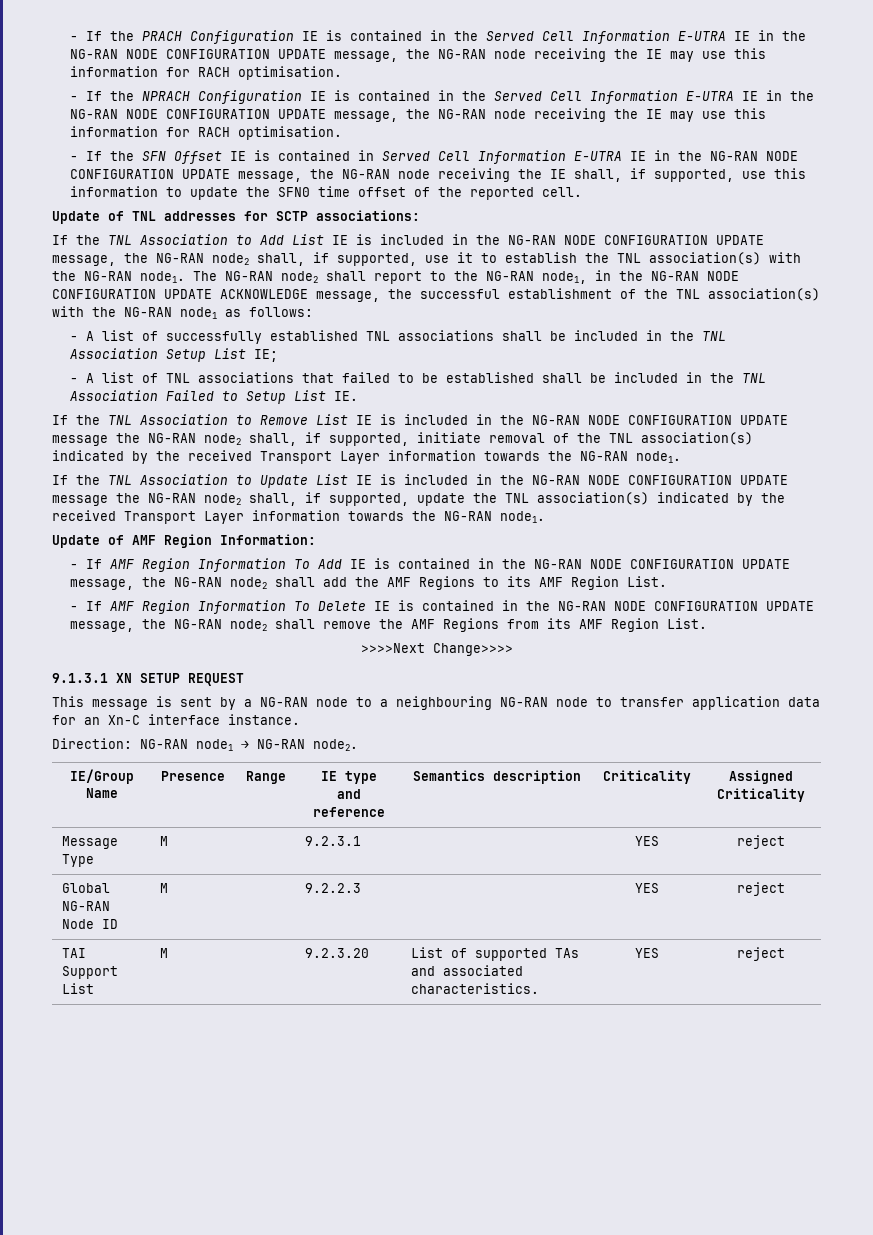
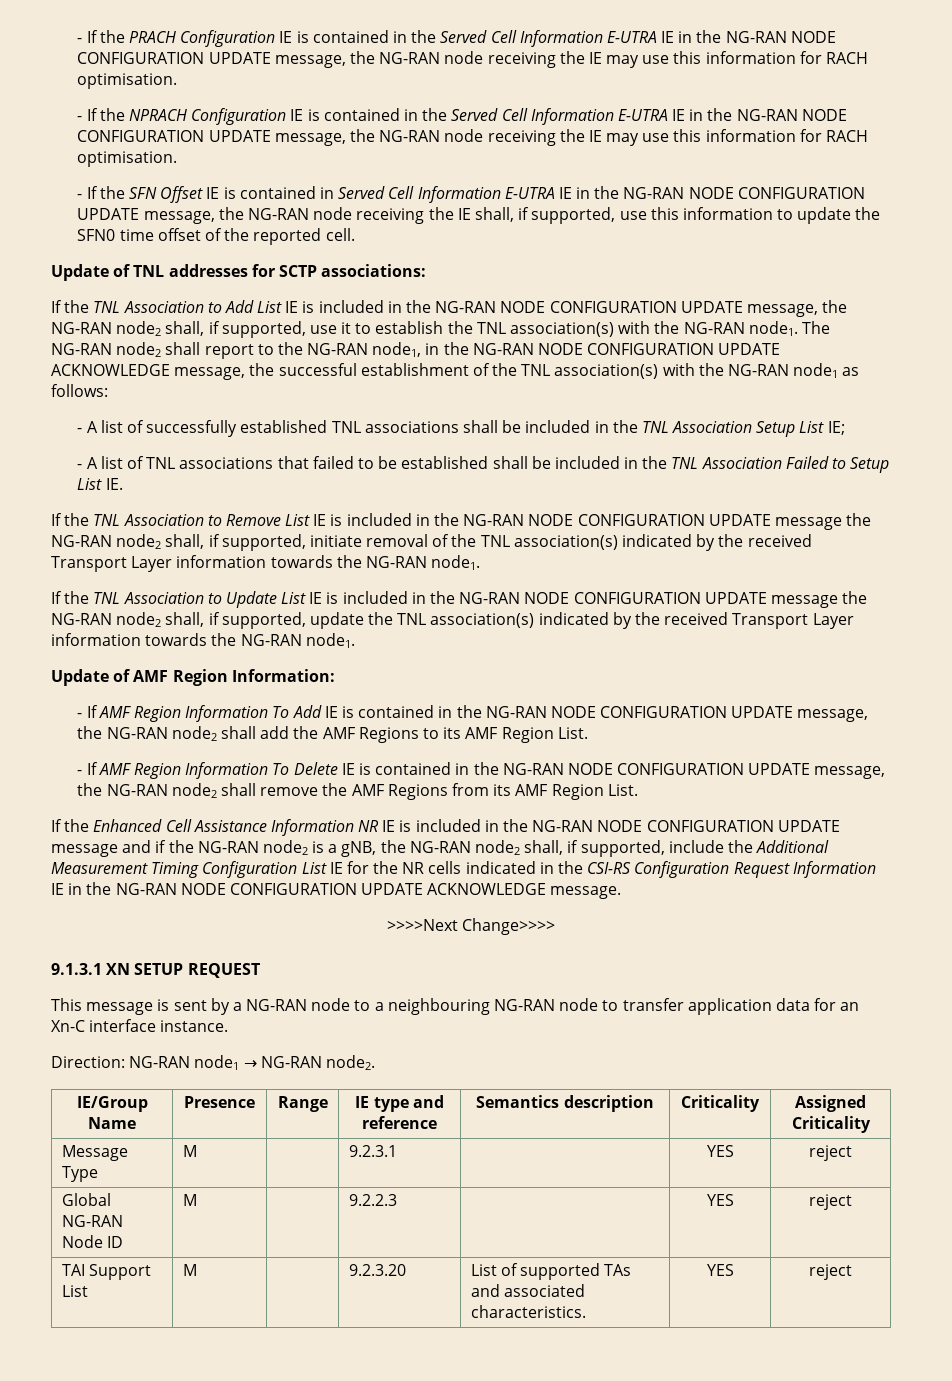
+ If the Enhanced Cell Assistance Information NR IE is included in the NG-RAN NODE CONFIGURATION UPDATE message and if the NG-RAN node2 is a gNB, the NG-RAN node2 shall, if supported, include the Additional Measurement Timing Configuration List IE for the NR cells indicated in the CSI-RS Configuration Request Information IE in the NG-RAN NODE CONFIGURATION UPDATE ACKNOWLEDGE message.

